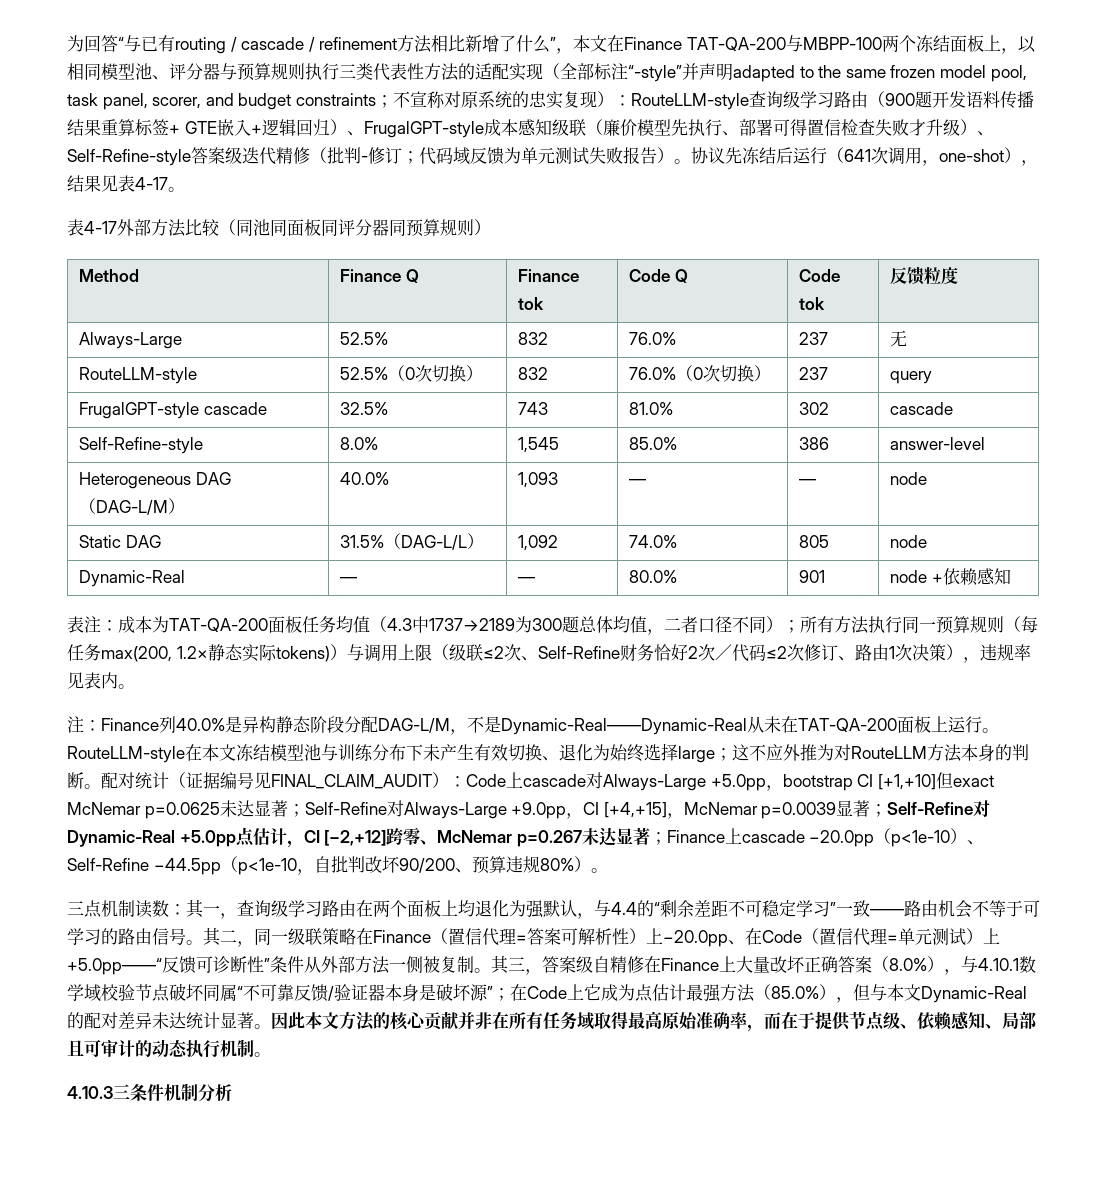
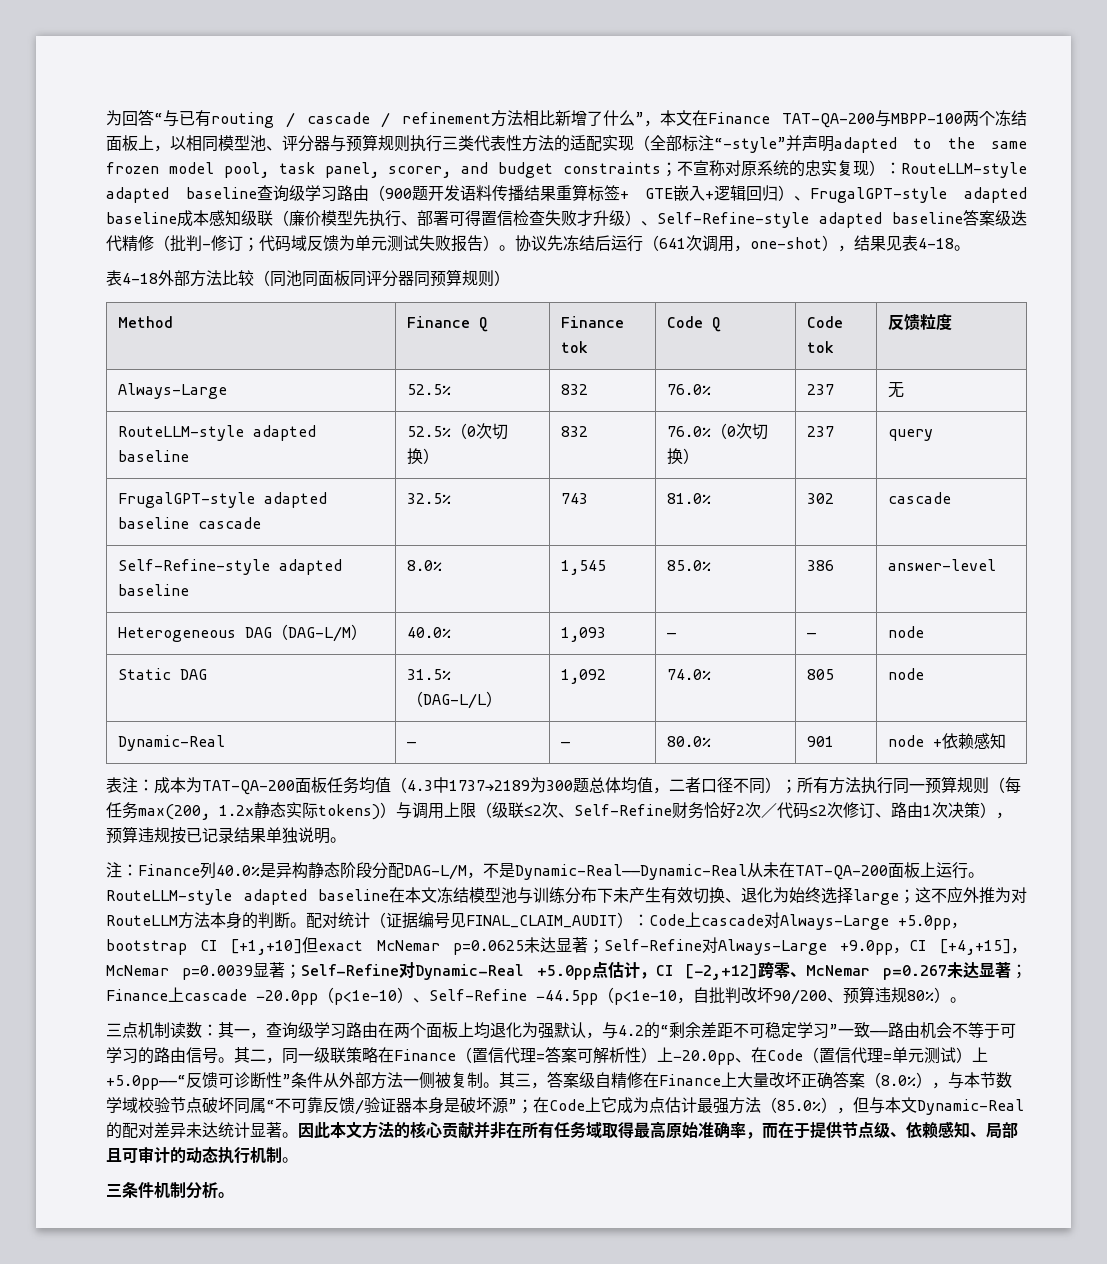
- RouteLLM-style查询级学习路由（900题开发语料传播结果重算标签+ GTE嵌入+逻辑回归）、FrugalGPT-style成本感知级联（廉价模型先执行、部署可得置信检查失败才升级）、Self-Refine-style答案级迭代精修（批判-修订；
+ RouteLLM-style adapted baseline查询级学习路由（900题开发语料传播结果重算标签+ GTE嵌入+逻辑回归）、FrugalGPT-style adapted baseline成本感知级联（廉价模型先执行、部署可得置信检查失败才升级）、Self-Refine-style adapted baseline答案级迭代精修（批判-修订；
- 协议先冻结后运行（641次调用，one-shot），结果见表4-17。
+ 协议先冻结后运行（641次调用，one-shot），结果见表4-18。
- 表4-17外部方法比较（同池同面板同评分器同预算规则）
+ 表4-18外部方法比较（同池同面板同评分器同预算规则）
- RouteLLM-style | 52.5%（0次切换） | 832 | 76.0%（0次切换） | 237 | query
+ RouteLLM-style adapted baseline | 52.5%（0次切换） | 832 | 76.0%（0次切换） | 237 | query
- FrugalGPT-style cascade | 32.5% | 743 | 81.0% | 302 | cascade
+ FrugalGPT-style adapted baseline cascade | 32.5% | 743 | 81.0% | 302 | cascade
- Self-Refine-style | 8.0% | 1,545 | 85.0% | 386 | answer-level
+ Self-Refine-style adapted baseline | 8.0% | 1,545 | 85.0% | 386 | answer-level
- 表注：成本为TAT-QA-200面板任务均值（4.3中1737→2189为300题总体均值，二者口径不同）；所有方法执行同一预算规则（每任务max(200, 1.2×静态实际tokens)）与调用上限（级联≤2次、Self-Refine财务恰好2次／代码≤2次修订、路由1次决策），违规率见表内。
+ 表注：成本为TAT-QA-200面板任务均值（4.3中1737→2189为300题总体均值，二者口径不同）；所有方法执行同一预算规则（每任务max(200, 1.2×静态实际tokens)）与调用上限（级联≤2次、Self-Refine财务恰好2次／代码≤2次修订、路由1次决策），预算违规按已记录结果单独说明。
- RouteLLM-style在本文冻结模型池与训练分布下未产生有效切换、退化为始终选择large；这不应外推为对RouteLLM方法本身的判断。
+ RouteLLM-style adapted baseline在本文冻结模型池与训练分布下未产生有效切换、退化为始终选择large；这不应外推为对RouteLLM方法本身的判断。
- 三点机制读数：其一，查询级学习路由在两个面板上均退化为强默认，与4.4的“剩余差距不可稳定学习”一致——路由机会不等于可学习的路由信号。
+ 三点机制读数：其一，查询级学习路由在两个面板上均退化为强默认，与4.2的“剩余差距不可稳定学习”一致——路由机会不等于可学习的路由信号。
- 其三，答案级自精修在Finance上大量改坏正确答案（8.0%），与4.10.1数学域校验节点破坏同属“不可靠反馈/验证器本身是破坏源”；在Code上它成为点估计最强方法（85.0%），但与本文Dynamic-Real的配对差异未达统计显著。
+ 其三，答案级自精修在Finance上大量改坏正确答案（8.0%），与本节数学域校验节点破坏同属“不可靠反馈/验证器本身是破坏源”；在Code上它成为点估计最强方法（85.0%），但与本文Dynamic-Real的配对差异未达统计显著。
- 4.10.3三条件机制分析
+ 三条件机制分析。

